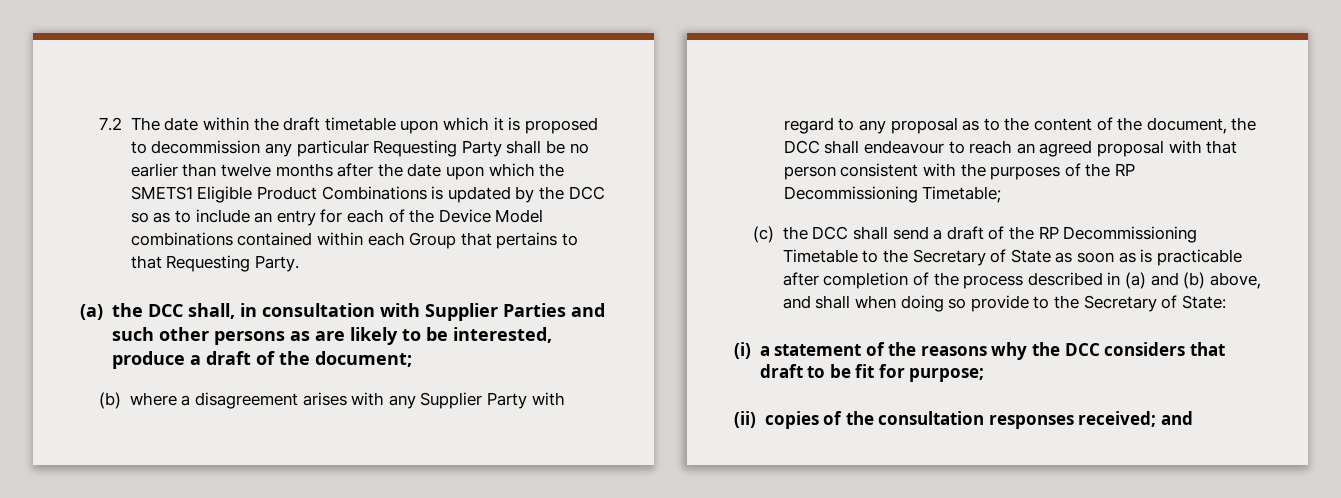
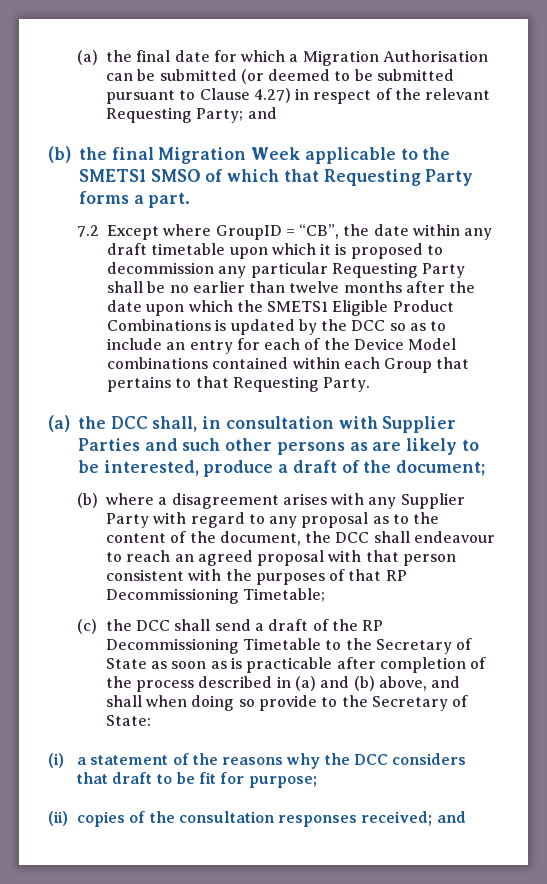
- 7.2 The date within the draft timetable upon which it is proposed to decommission any particular Requesting Party shall be no earlier than twelve months after the date upon which the SMETS1 Eligible Product Combinations is updated by the DCC so as to include an entry for each of the Device Model combinations contained within each Group that pertains to that Requesting Party.
+ (a) the final date for which a Migration Authorisation can be submitted (or deemed to be submitted pursuant to Clause 4.27) in respect of the relevant Requesting Party; and
+ (b) the final Migration Week applicable to the SMETS1 SMSO of which that Requesting Party forms a part.
+ 7.2 Except where GroupID = “CB”, the date within any draft timetable upon which it is proposed to decommission any particular Requesting Party shall be no earlier than twelve months after the date upon which the SMETS1 Eligible Product Combinations is updated by the DCC so as to include an entry for each of the Device Model combinations contained within each Group that pertains to that Requesting Party.
- (b) where a disagreement arises with any Supplier Party with regard to any proposal as to the content of the document, the DCC shall endeavour to reach an agreed proposal with that person consistent with the purposes of the RP Decommissioning Timetable;
+ (b) where a disagreement arises with any Supplier Party with regard to any proposal as to the content of the document, the DCC shall endeavour to reach an agreed proposal with that person consistent with the purposes of that RP Decommissioning Timetable;

